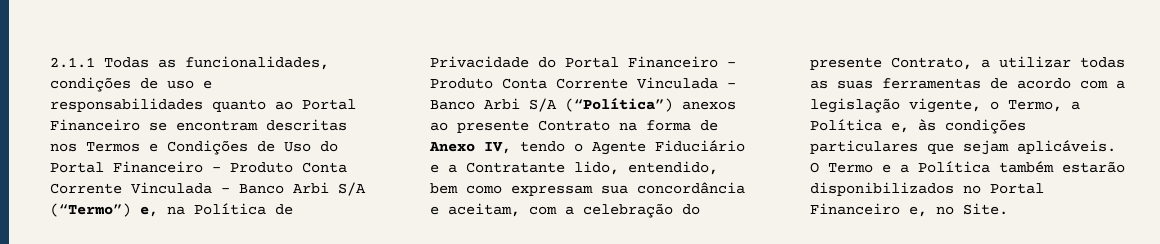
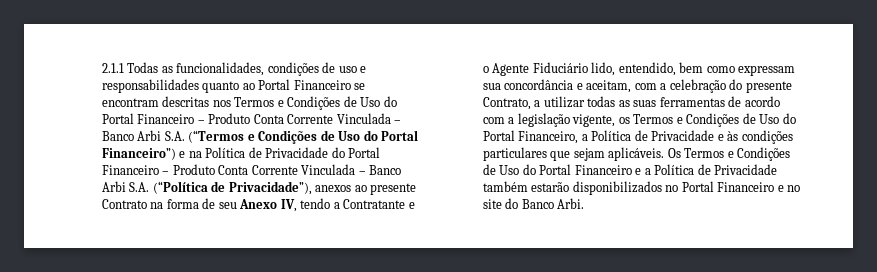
- 2.1.1 Todas as funcionalidades, condições de uso e responsabilidades quanto ao Portal Financeiro se encontram descritas nos Termos e Condições de Uso do Portal Financeiro – Produto Conta Corrente Vinculada – Banco Arbi S/A (“Termo”) e, na Política de Privacidade do Portal Financeiro – Produto Conta Corrente Vinculada – Banco Arbi S/A (“Política”) anexos ao presente Contrato na forma de Anexo IV, tendo o Agente Fiduciário e a Contratante lido, entendido, bem como expressam sua concordância e aceitam, com a celebração do presente Contrato, a utilizar todas as suas ferramentas de acordo com a legislação vigente, o Termo, a Política e, às condições particulares que sejam aplicáveis.
+ 2.1.1 Todas as funcionalidades, condições de uso e responsabilidades quanto ao Portal Financeiro se encontram descritas nos Termos e Condições de Uso do Portal Financeiro – Produto Conta Corrente Vinculada – Banco Arbi S.A. (“Termos e Condições de Uso do Portal Financeiro”) e na Política de Privacidade do Portal Financeiro – Produto Conta Corrente Vinculada – Banco Arbi S.A. (“Política de Privacidade”), anexos ao presente Contrato na forma de seu Anexo IV, tendo a Contratante e o Agente Fiduciário lido, entendido, bem como expressam sua concordância e aceitam, com a celebração do presente Contrato, a utilizar todas as suas ferramentas de acordo com a legislação vigente, os Termos e Condições de Uso do Portal Financeiro, a Política de Privacidade e às condições particulares que sejam aplicáveis.
- O Termo e a Política também estarão disponibilizados no Portal Financeiro e, no Site.
+ Os Termos e Condições de Uso do Portal Financeiro e a Política de Privacidade também estarão disponibilizados no Portal Financeiro e no site do Banco Arbi.

